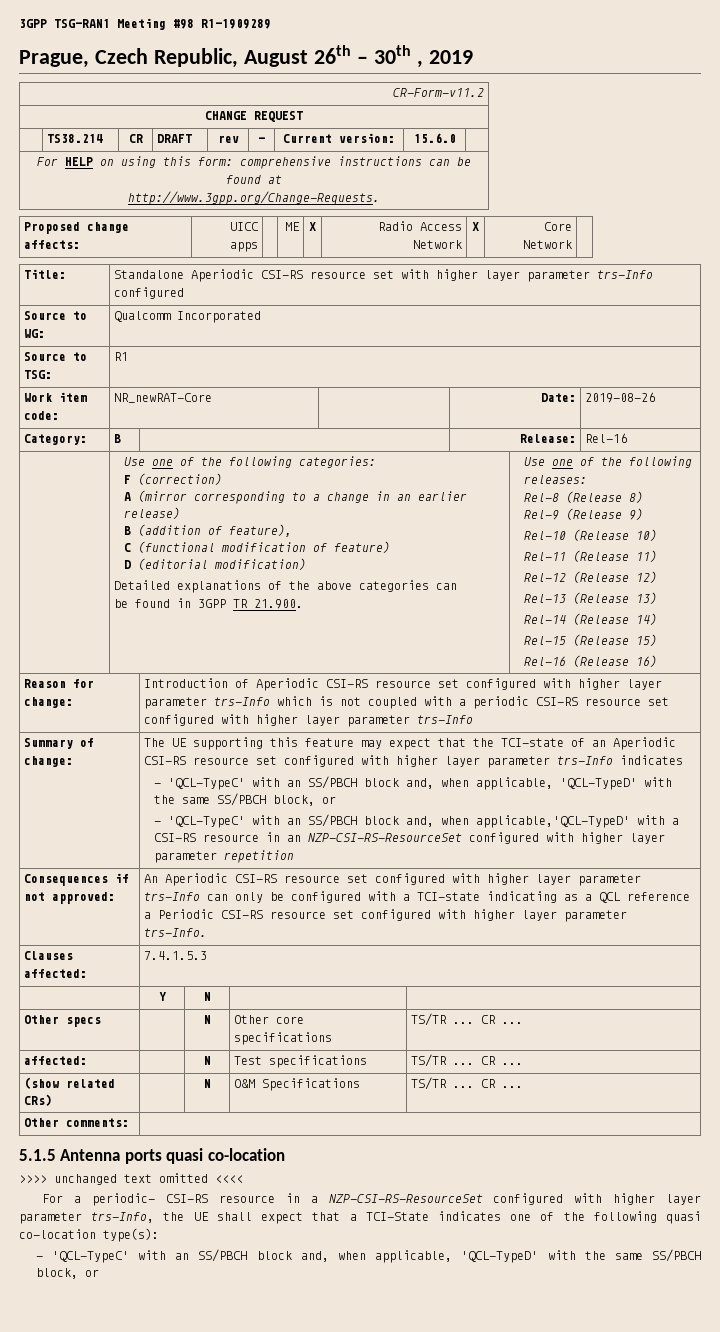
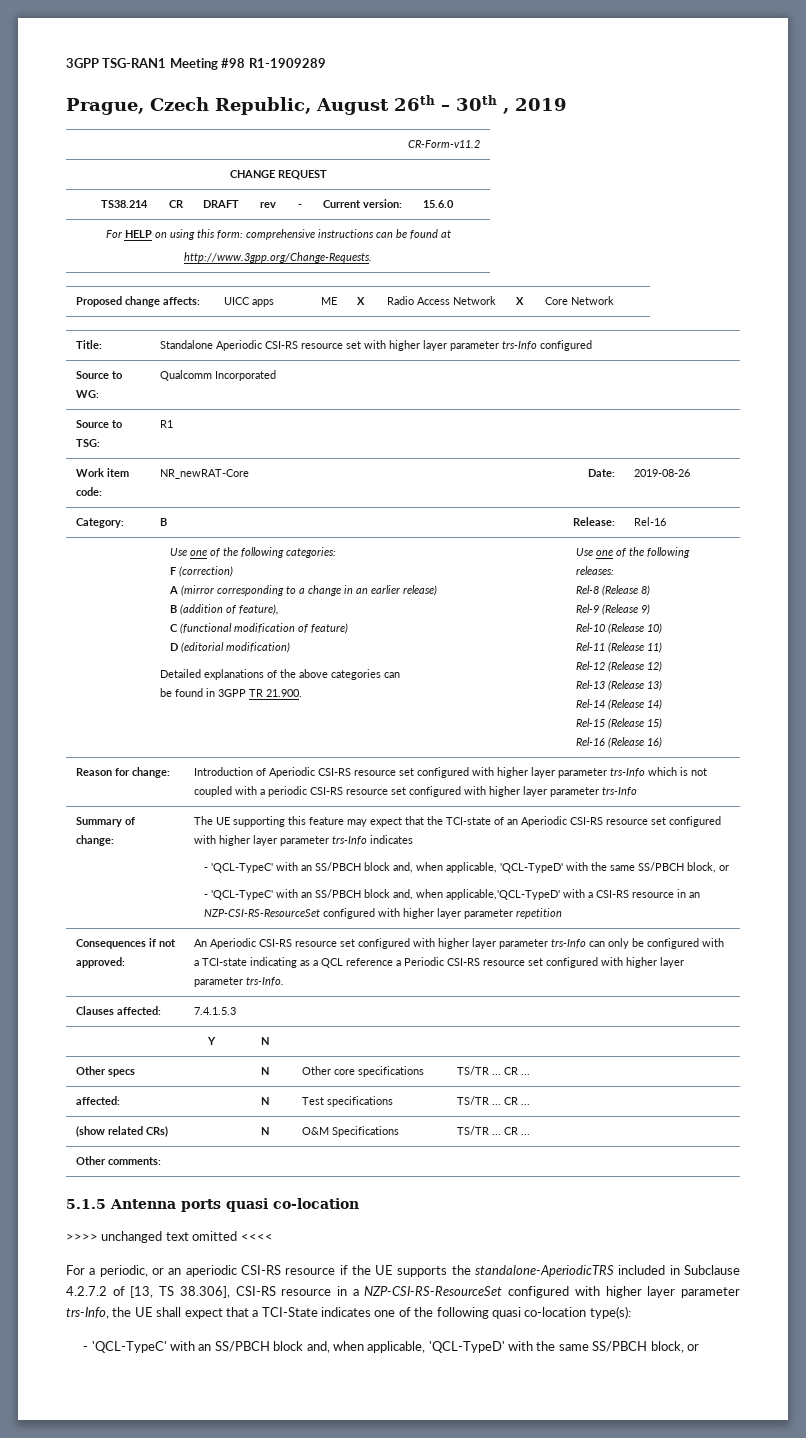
- For a periodic- CSI-RS resource in a NZP-CSI-RS-ResourceSet configured with higher layer parameter trs-Info, the UE shall expect that a TCI-State indicates one of the following quasi co-location type(s):
+ For a periodic, or an aperiodic CSI-RS resource if the UE supports the standalone-AperiodicTRS included in Subclause 4.2.7.2 of [13, TS 38.306], CSI-RS resource in a NZP-CSI-RS-ResourceSet configured with higher layer parameter trs-Info, the UE shall expect that a TCI-State indicates one of the following quasi co-location type(s):

